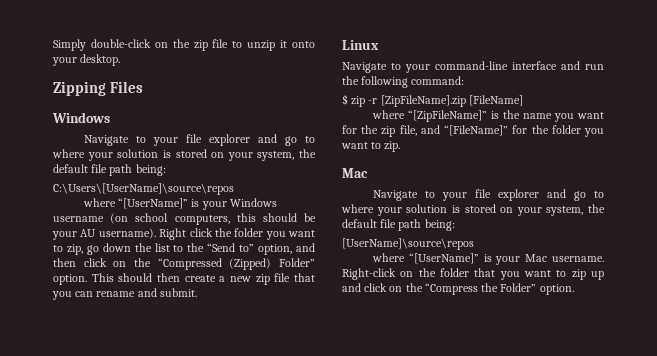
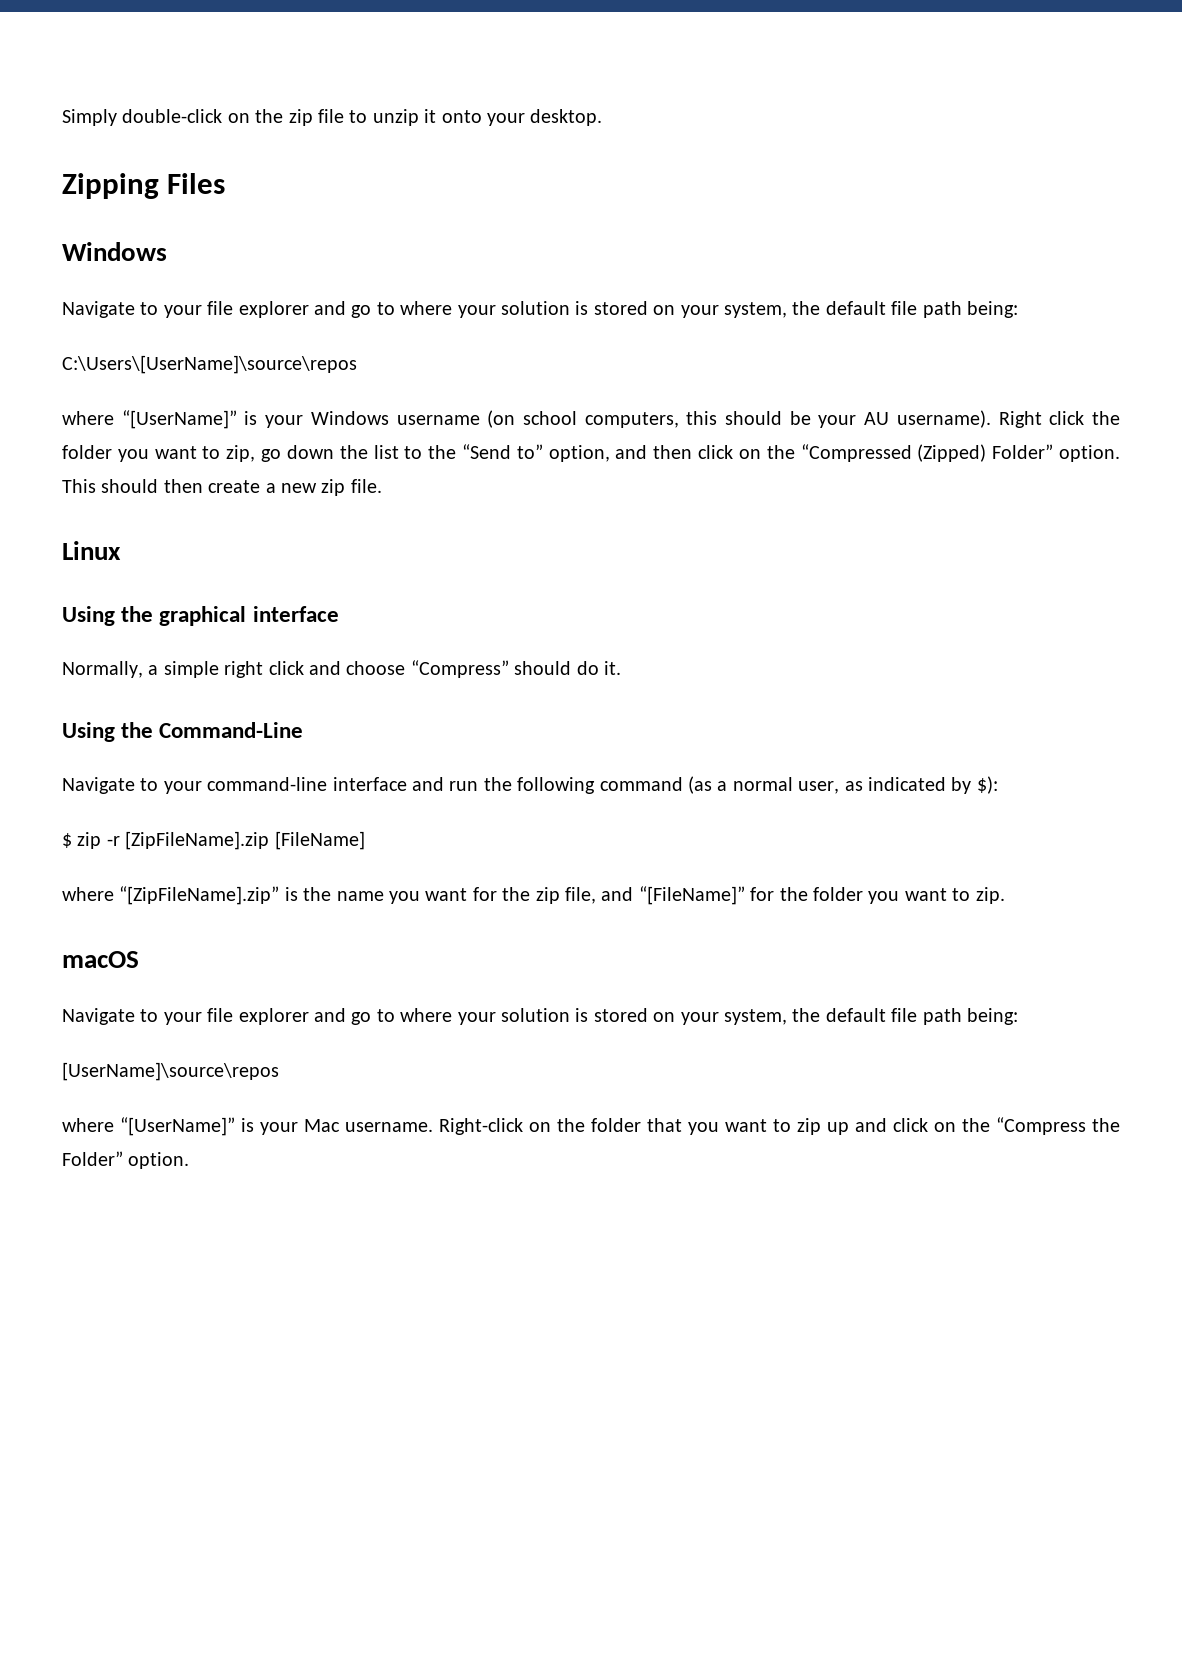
- This should then create a new zip file that you can rename and submit.
+ This should then create a new zip file.
  Linux
+ Using the graphical interface
+ Normally, a simple right click and choose “Compress” should do it.
+ Using the Command-Line
- Navigate to your command-line interface and run the following command:
+ Navigate to your command-line interface and run the following command (as a normal user, as indicated by $):
- where “[ZipFileName]” is the name you want for the zip file, and “[FileName]” for the folder you want to zip.
- Mac
+ where “[ZipFileName].zip” is the name you want for the zip file, and “[FileName]” for the folder you want to zip.
+ macOS

